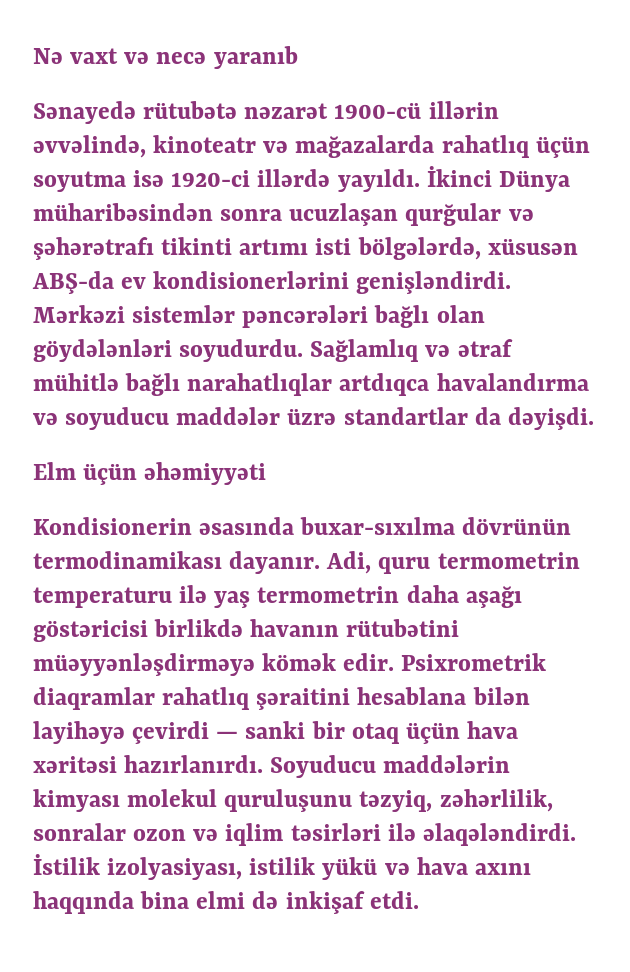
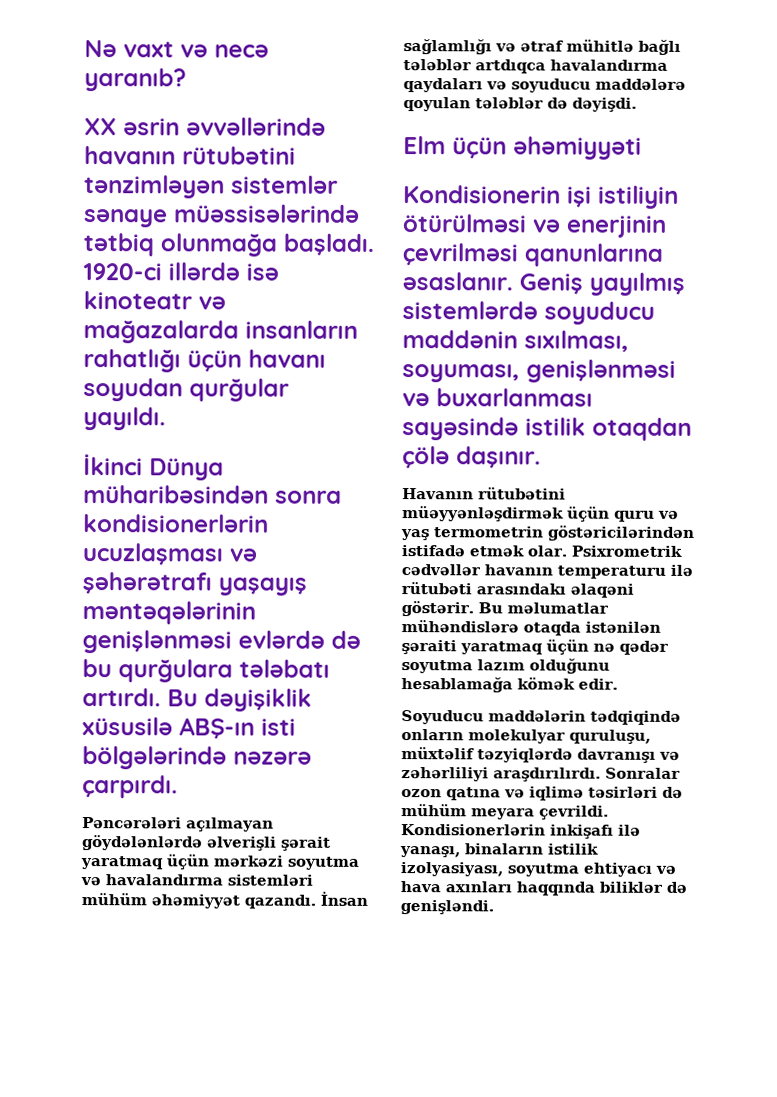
- Nə vaxt və necə yaranıb
- Sənayedə rütubətə nəzarət 1900-cü illərin əvvəlində, kinoteatr və mağazalarda rahatlıq üçün soyutma isə 1920-ci illərdə yayıldı. İkinci Dünya müharibəsindən sonra ucuzlaşan qurğular və şəhərətrafı tikinti artımı isti bölgələrdə, xüsusən ABŞ-da ev kondisionerlərini genişləndirdi. Mərkəzi sistemlər pəncərələri bağlı olan göydələnləri soyudurdu. Sağlamlıq və ətraf mühitlə bağlı narahatlıqlar artdıqca havalandırma və soyuducu maddələr üzrə standartlar da dəyişdi.
+ Nə vaxt və necə yaranıb?
+ XX əsrin əvvəllərində havanın rütubətini tənzimləyən sistemlər sənaye müəssisələrində tətbiq olunmağa başladı. 1920-ci illərdə isə kinoteatr və mağazalarda insanların rahatlığı üçün havanı soyudan qurğular yayıldı.
+ İkinci Dünya müharibəsindən sonra kondisionerlərin ucuzlaşması və şəhərətrafı yaşayış məntəqələrinin genişlənməsi evlərdə də bu qurğulara tələbatı artırdı. Bu dəyişiklik xüsusilə ABŞ-ın isti bölgələrində nəzərə çarpırdı.
+ Pəncərələri açılmayan göydələnlərdə əlverişli şərait yaratmaq üçün mərkəzi soyutma və havalandırma sistemləri mühüm əhəmiyyət qazandı. İnsan sağlamlığı və ətraf mühitlə bağlı tələblər artdıqca havalandırma qaydaları və soyuducu maddələrə qoyulan tələblər də dəyişdi.
- Kondisionerin əsasında buxar-sıxılma dövrünün termodinamikası dayanır. Adi, quru termometrin temperaturu ilə yaş termometrin daha aşağı göstəricisi birlikdə havanın rütubətini müəyyənləşdirməyə kömək edir. Psixrometrik diaqramlar rahatlıq şəraitini hesablana bilən layihəyə çevirdi — sanki bir otaq üçün hava xəritəsi hazırlanırdı. Soyuducu maddələrin kimyası molekul quruluşunu təzyiq, zəhərlilik, sonralar ozon və iqlim təsirləri ilə əlaqələndirdi. İstilik izolyasiyası, istilik yükü və hava axını haqqında bina elmi də inkişaf etdi.
+ Kondisionerin işi istiliyin ötürülməsi və enerjinin çevrilməsi qanunlarına əsaslanır. Geniş yayılmış sistemlərdə soyuducu maddənin sıxılması, soyuması, genişlənməsi və buxarlanması sayəsində istilik otaqdan çölə daşınır.
+ Havanın rütubətini müəyyənləşdirmək üçün quru və yaş termometrin göstəricilərindən istifadə etmək olar. Psixrometrik cədvəllər havanın temperaturu ilə rütubəti arasındakı əlaqəni göstərir. Bu məlumatlar mühəndislərə otaqda istənilən şəraiti yaratmaq üçün nə qədər soyutma lazım olduğunu hesablamağa kömək edir.
+ Soyuducu maddələrin tədqiqində onların molekulyar quruluşu, müxtəlif təzyiqlərdə davranışı və zəhərliliyi araşdırılırdı. Sonralar ozon qatına və iqlimə təsirləri də mühüm meyara çevrildi. Kondisionerlərin inkişafı ilə yanaşı, binaların istilik izolyasiyası, soyutma ehtiyacı və hava axınları haqqında biliklər də genişləndi.

